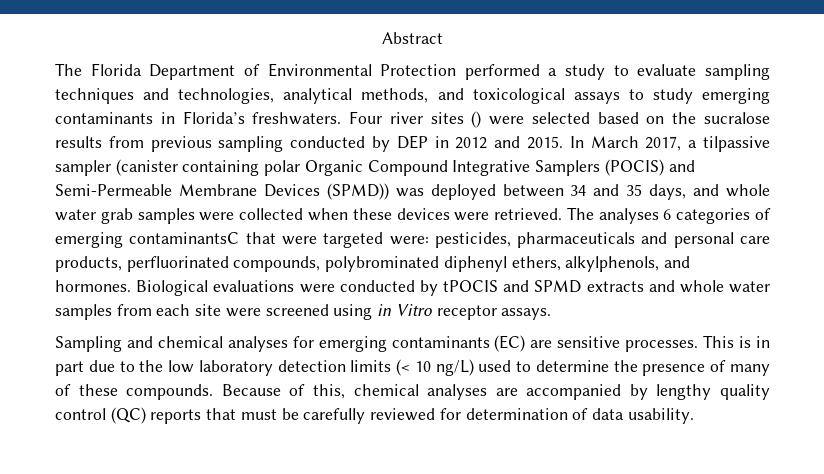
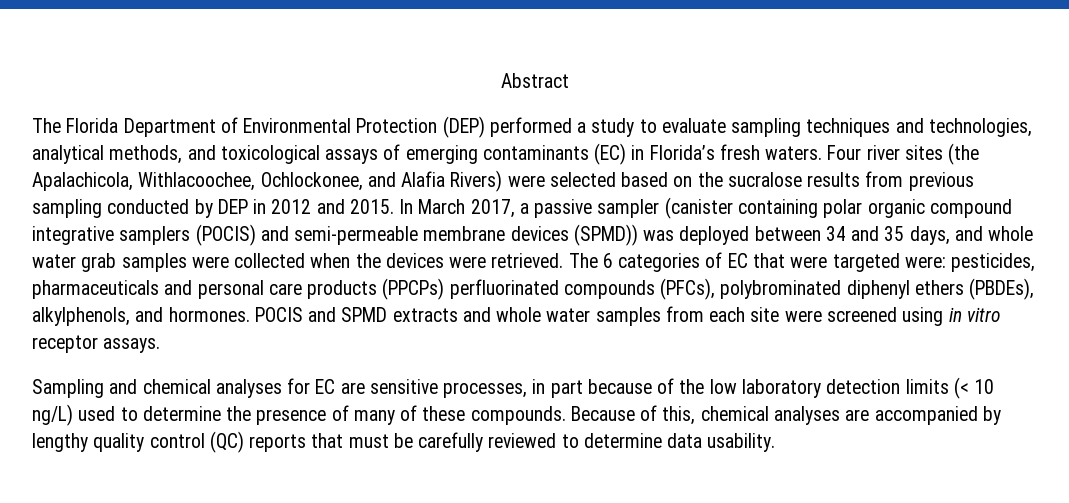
- The Florida Department of Environmental Protection performed a study to evaluate sampling techniques and technologies, analytical methods, and toxicological assays to study emerging contaminants in Florida’s freshwaters.
+ The Florida Department of Environmental Protection (DEP) performed a study to evaluate sampling techniques and technologies, analytical methods, and toxicological assays of emerging contaminants (EC) in Florida’s fresh waters.
- Four river sites () were selected based on the sucralose results from previous sampling conducted by DEP in 2012 and 2015.
+ Four river sites (the Apalachicola, Withlacoochee, Ochlockonee, and Alafia Rivers) were selected based on the sucralose results from previous sampling conducted by DEP in 2012 and 2015.
- In March 2017, a tilpassive sampler (canister containing polar Organic Compound Integrative Samplers (POCIS) and Semi-Permeable Membrane Devices (SPMD)) was deployed between 34 and 35 days, and whole water grab samples were collected when these devices were retrieved.
+ In March 2017, a passive sampler (canister containing polar organic compound integrative samplers (POCIS) and semi-permeable membrane devices (SPMD)) was deployed between 34 and 35 days, and whole water grab samples were collected when the devices were retrieved.
- The analyses 6 categories of emerging contaminantsC that were targeted were: pesticides, pharmaceuticals and personal care products, perfluorinated compounds, polybrominated diphenyl ethers, alkylphenols, and hormones. Biological evaluations were conducted by tPOCIS and SPMD extracts and whole water samples from each site were screened using in Vitro receptor assays.
+ The 6 categories of EC that were targeted were: pesticides, pharmaceuticals and personal care products (PPCPs) perfluorinated compounds (PFCs), polybrominated diphenyl ethers (PBDEs), alkylphenols, and hormones. POCIS and SPMD extracts and whole water samples from each site were screened using in vitro receptor assays.
- Sampling and chemical analyses for emerging contaminants (EC) are sensitive processes. This is in part due to the low laboratory detection limits (< 10 ng/L) used to determine the presence of many of these compounds.
+ Sampling and chemical analyses for EC are sensitive processes, in part because of the low laboratory detection limits (< 10 ng/L) used to determine the presence of many of these compounds.
- Because of this, chemical analyses are accompanied by lengthy quality control (QC) reports that must be carefully reviewed for determination of data usability.
+ Because of this, chemical analyses are accompanied by lengthy quality control (QC) reports that must be carefully reviewed to determine data usability.

